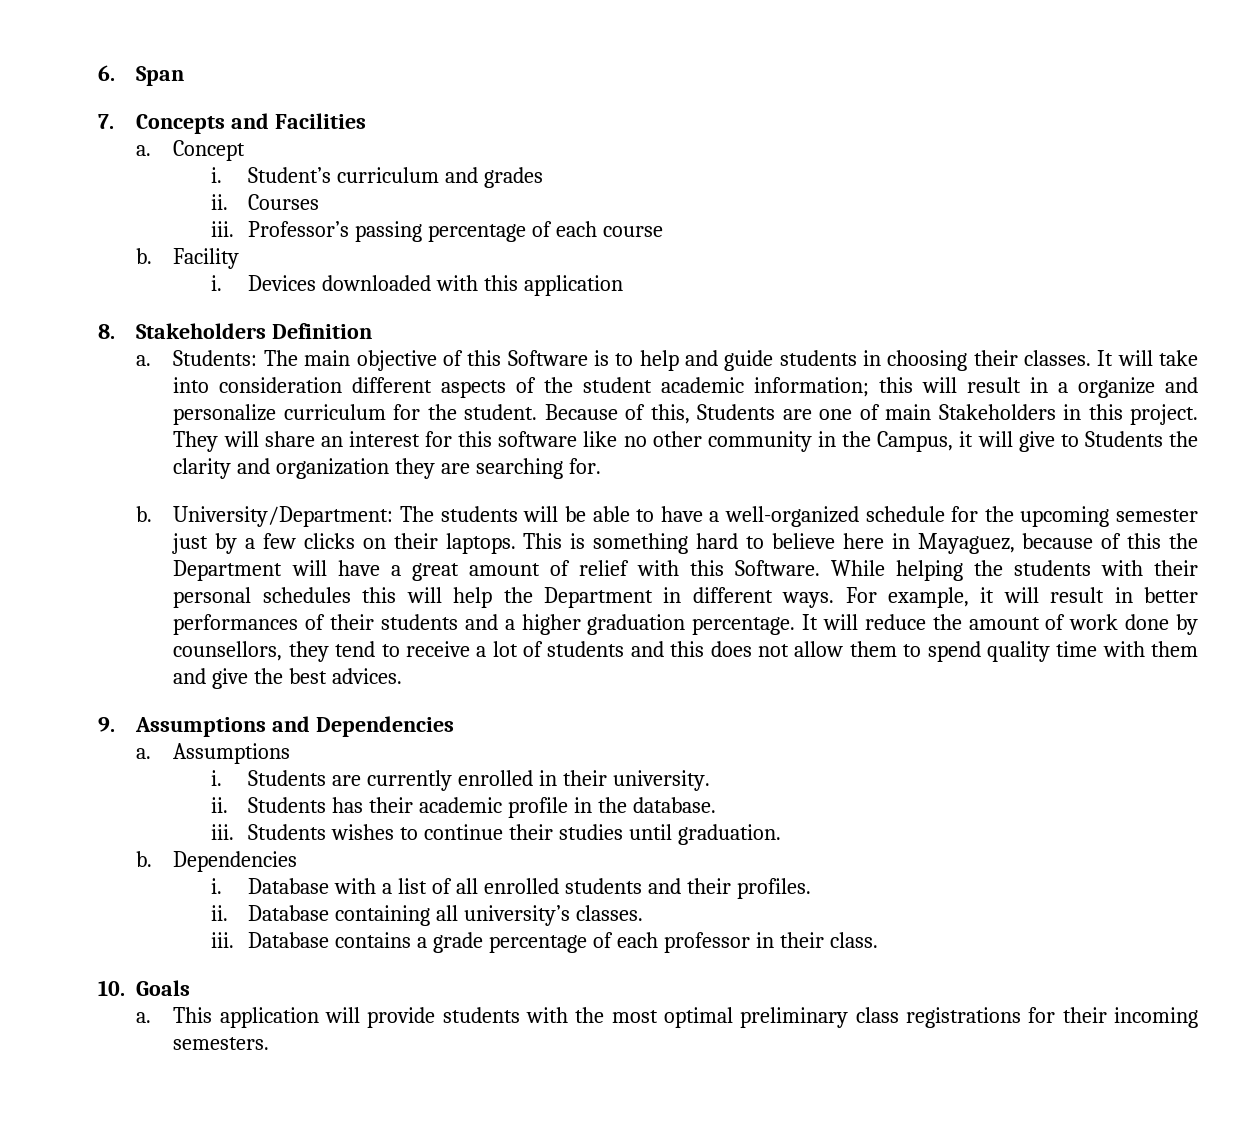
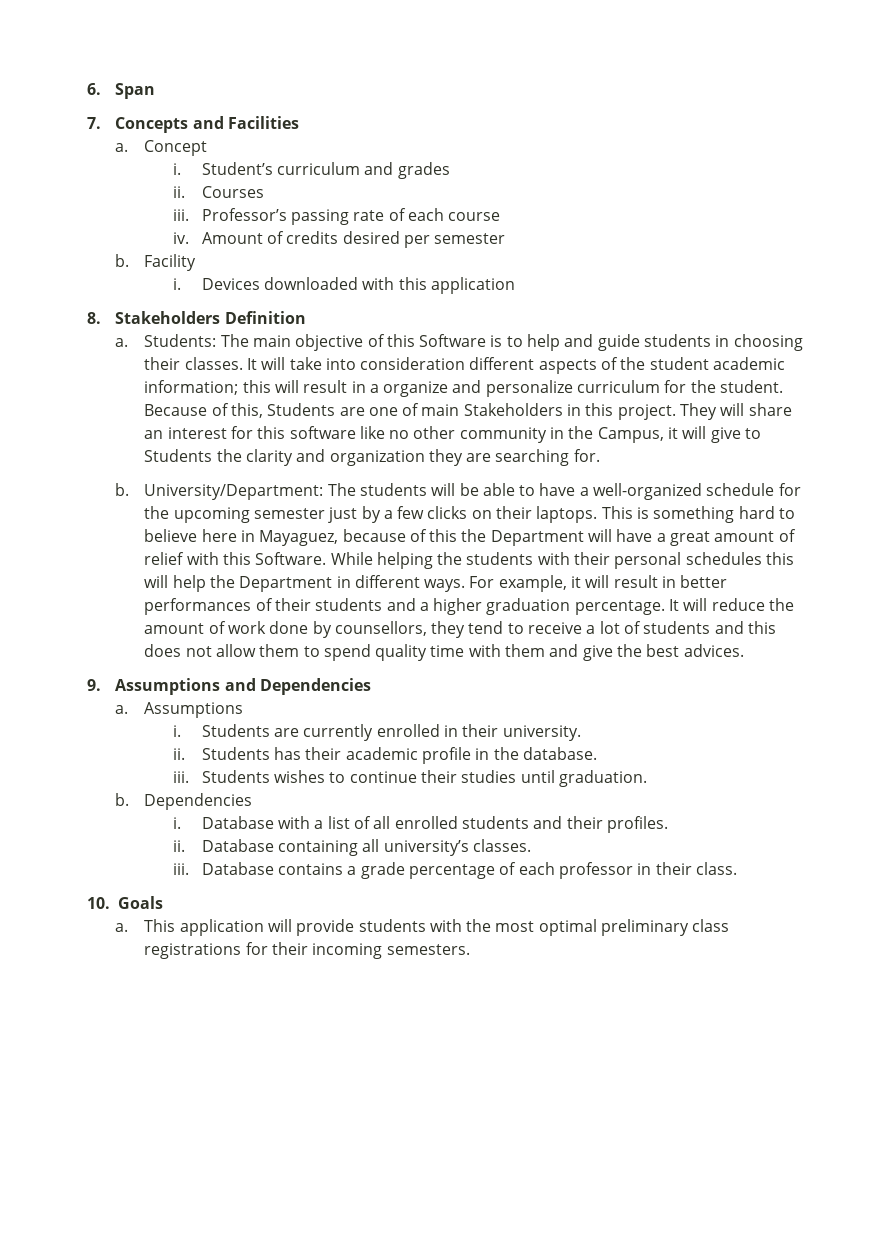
- Professor’s passing percentage of each course
+ Professor’s passing rate of each course
+ iv. Amount of credits desired per semester

